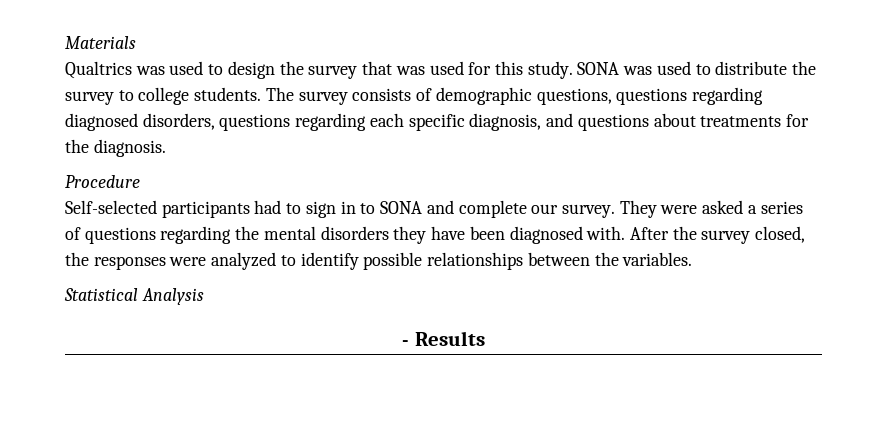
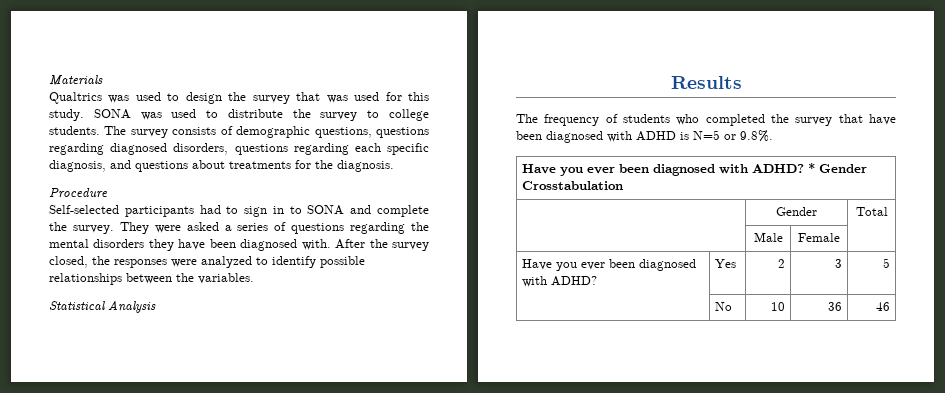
- Self-selected participants had to sign in to SONA and complete our survey.
+ Self-selected participants had to sign in to SONA and complete the survey.
- - Results
+ Results
+ The frequency of students who completed the survey that have been diagnosed with ADHD is N=5 or 9.8%.
+ Have you ever been diagnosed with ADHD? * Gender Crosstabulation
+ | Gender | Total
+ | Male | Female |
+ Have you ever been diagnosed with ADHD? | Yes | 2 | 3 | 5
+ | No | 10 | 36 | 46

